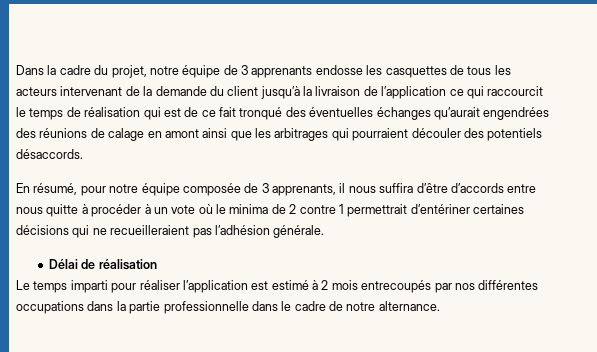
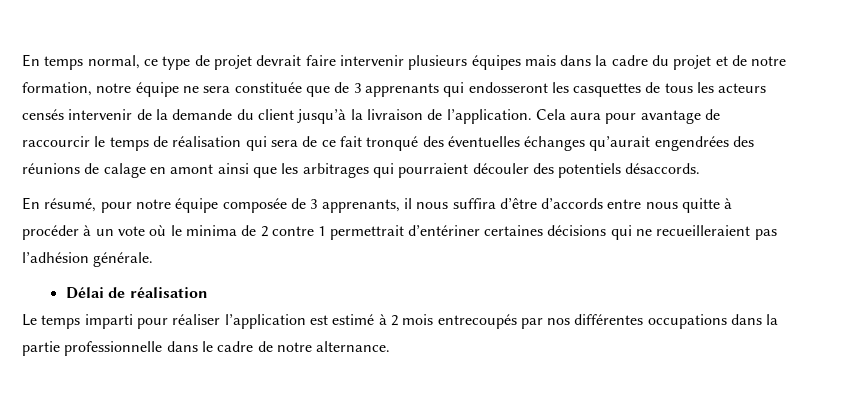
- Dans la cadre du projet, notre équipe de 3 apprenants endosse les casquettes de tous les acteurs intervenant de la demande du client jusqu’à la livraison de l’application ce qui raccourcit le temps de réalisation qui est de ce fait tronqué des éventuelles échanges qu’aurait engendrées des réunions de calage en amont ainsi que les arbitrages qui pourraient découler des potentiels désaccords.
+ En temps normal, ce type de projet devrait faire intervenir plusieurs équipes mais dans la cadre du projet et de notre formation, notre équipe ne sera constituée que de 3 apprenants qui endosseront les casquettes de tous les acteurs censés intervenir de la demande du client jusqu’à la livraison de l’application. Cela aura pour avantage de raccourcir le temps de réalisation qui sera de ce fait tronqué des éventuelles échanges qu’aurait engendrées des réunions de calage en amont ainsi que les arbitrages qui pourraient découler des potentiels désaccords.

